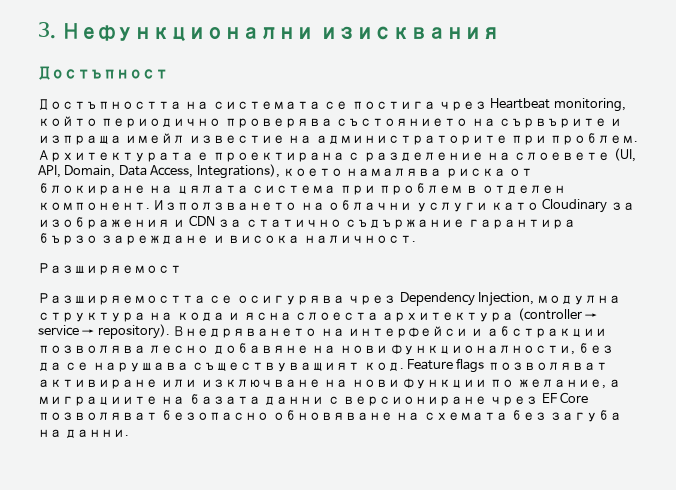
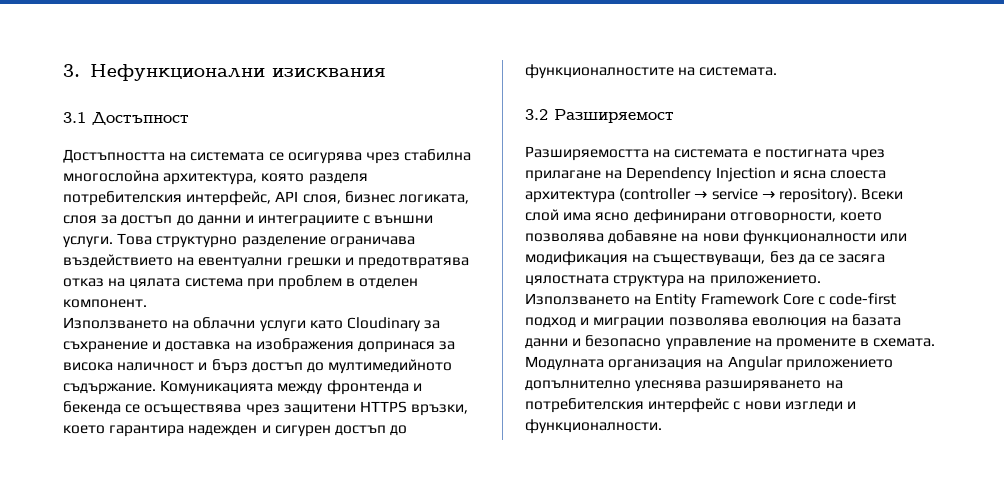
- Достъпност
+ 3.1 Достъпност
- Достъпността на системата се постига чрез Heartbeat monitoring, който периодично проверява състоянието на сървърите и изпраща имейл известие на администраторите при проблем. Архитектурата е проектирана с разделение на слоевете (UI, API, Domain, Data Access, Integrations), което намалява риска от блокиране на цялата система при проблем в отделен компонент. Използването на облачни услуги като Cloudinary за изображения и CDN за статично съдържание гарантира бързо зареждане и висока наличност.
- Разширяемост
- Разширяемостта се осигурява чрез Dependency Injection, модулна структура на кода и ясна слоеста архитектура (controller → service → repository).
+ Достъпността на системата се осигурява чрез стабилна многослойна архитектура, която разделя потребителския интерфейс, API слоя, бизнес логиката, слоя за достъп до данни и интеграциите с външни услуги. Това структурно разделение ограничава въздействието на евентуални грешки и предотвратява отказ на цялата система при проблем в отделен компонент.
+ Използването на облачни услуги като Cloudinary за съхранение и доставка на изображения допринася за висока наличност и бърз достъп до мултимедийното съдържание. Комуникацията между фронтенда и бекенда се осъществява чрез защитени HTTPS връзки, което гарантира надежден и сигурен достъп до функционалностите на системата.
+ 3.2 Разширяемост
+ Разширяемостта на системата е постигната чрез прилагане на Dependency Injection и ясна слоеста архитектура (controller → service → repository).
- Внедряването на интерфейси и абстракции позволява лесно добавяне на нови функционалности, без да се нарушава съществуващият код. Feature flags позволяват активиране или изключване на нови функции по желание, а миграциите на базата данни с версиониране чрез EF Core позволяват безопасно обновяване на схемата без загуба на данни.
+ Всеки слой има ясно дефинирани отговорности, което позволява добавяне на нови функционалности или модификация на съществуващи, без да се засяга цялостната структура на приложението.
+ Използването на Entity Framework Core с code-first подход и миграции позволява еволюция на базата данни и безопасно управление на промените в схемата. Модулната организация на Angular приложението допълнително улеснява разширяването на потребителския интерфейс с нови изгледи и функционалности.

